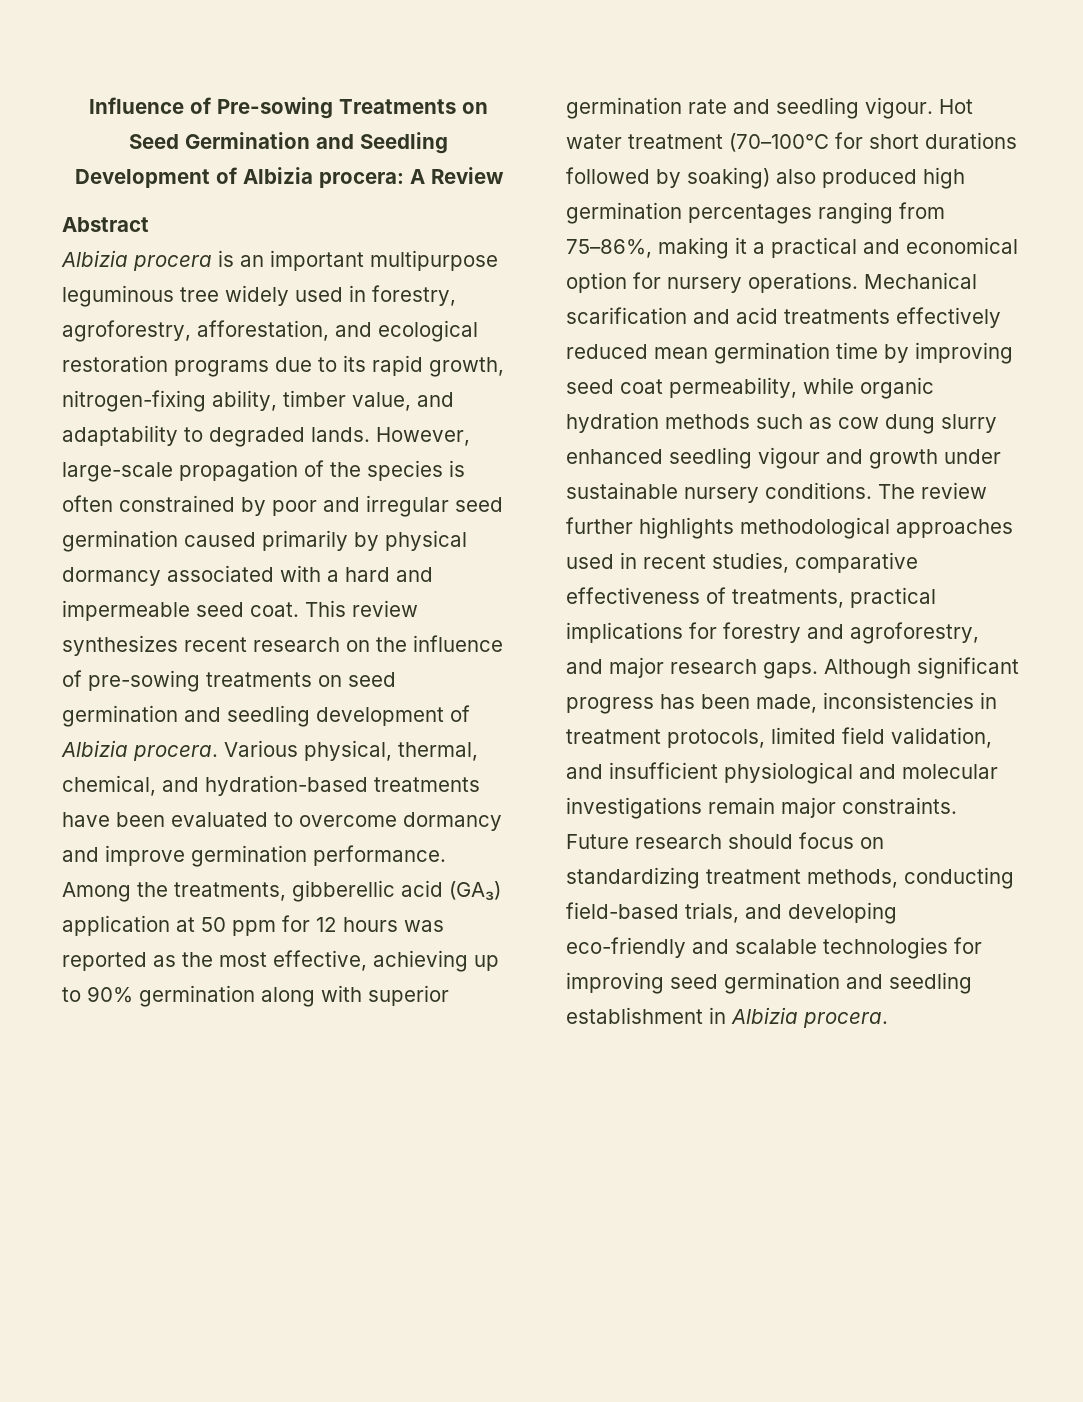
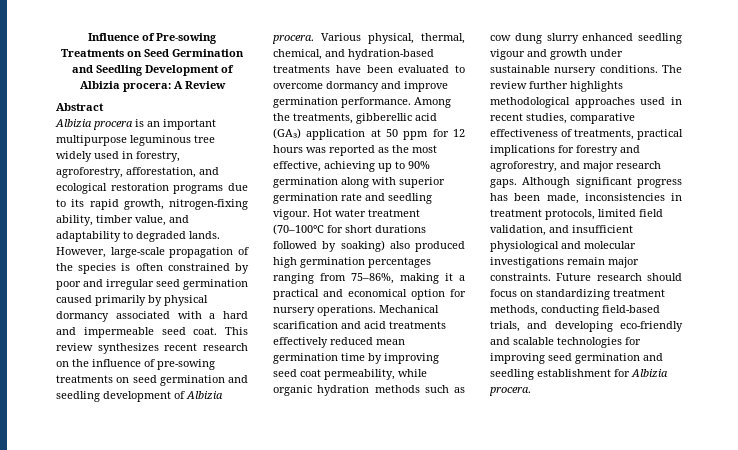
- Future research should focus on standardizing treatment methods, conducting field-based trials, and developing eco-friendly and scalable technologies for improving seed germination and seedling establishment in Albizia procera.
+ Future research should focus on standardizing treatment methods, conducting field-based trials, and developing eco-friendly and scalable technologies for improving seed germination and seedling establishment for Albizia procera.

